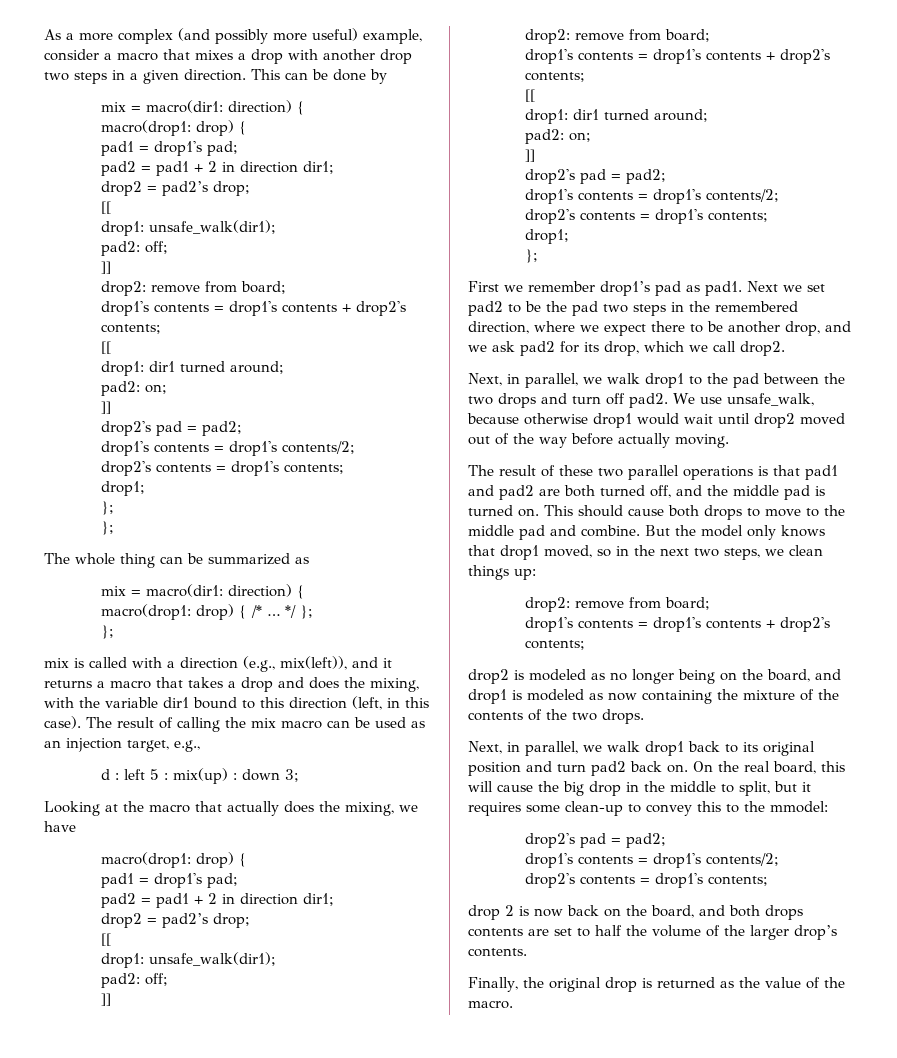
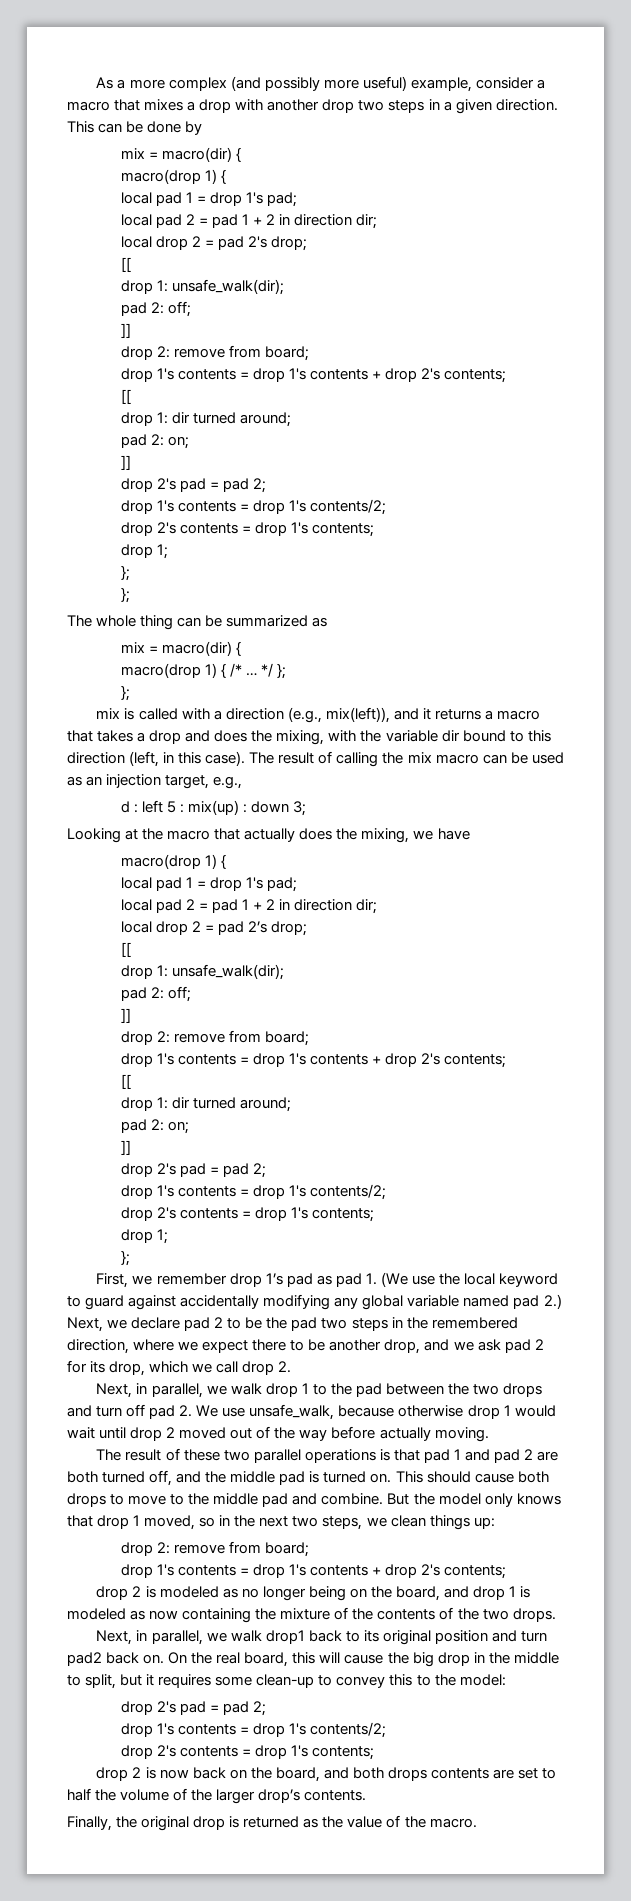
  This can be done by
- mix = macro(dir1: direction) {
- macro(drop1: drop) {
- pad1 = drop1's pad;
- pad2 = pad1 + 2 in direction dir1;
- drop2 = pad2’s drop;
+ mix = macro(dir) {
+ macro(drop 1) {
+ local pad 1 = drop 1's pad;
+ local pad 2 = pad 1 + 2 in direction dir;
+ local drop 2 = pad 2's drop;
  [[
- drop1: unsafe_walk(dir1);
- pad2: off;
+ drop 1: unsafe_walk(dir);
+ pad 2: off;
  ]]
- drop2: remove from board;
- drop1's contents = drop1's contents + drop2's contents;
+ drop 2: remove from board;
+ drop 1's contents = drop 1's contents + drop 2's contents;
  [[
- drop1: dir1 turned around;
- pad2: on;
+ drop 1: dir turned around;
+ pad 2: on;
  ]]
- drop2's pad = pad2;
- drop1's contents = drop1's contents/2;
- drop2's contents = drop1's contents;
- drop1;
+ drop 2's pad = pad 2;
+ drop 1's contents = drop 1's contents/2;
+ drop 2's contents = drop 1's contents;
+ drop 1;
  The whole thing can be summarized as
- mix = macro(dir1: direction) {
- macro(drop1: drop) { /* …
+ mix = macro(dir) {
+ macro(drop 1) { /* …
- mix is called with a direction (e.g., mix(left)), and it returns a macro that takes a drop and does the mixing, with the variable dir1 bound to this direction (left, in this case).
+ mix is called with a direction (e.g., mix(left)), and it returns a macro that takes a drop and does the mixing, with the variable dir bound to this direction (left, in this case).
  Looking at the macro that actually does the mixing, we have
- macro(drop1: drop) {
- pad1 = drop1's pad;
- pad2 = pad1 + 2 in direction dir1;
- drop2 = pad2’s drop;
+ macro(drop 1) {
+ local pad 1 = drop 1's pad;
+ local pad 2 = pad 1 + 2 in direction dir;
+ local drop 2 = pad 2’s drop;
  [[
- drop1: unsafe_walk(dir1);
- pad2: off;
+ drop 1: unsafe_walk(dir);
+ pad 2: off;
  ]]
- drop2: remove from board;
- drop1's contents = drop1's contents + drop2's contents;
+ drop 2: remove from board;
+ drop 1's contents = drop 1's contents + drop 2's contents;
  [[
- drop1: dir1 turned around;
- pad2: on;
+ drop 1: dir turned around;
+ pad 2: on;
  ]]
- drop2's pad = pad2;
- drop1's contents = drop1's contents/2;
- drop2's contents = drop1's contents;
- drop1;
+ drop 2's pad = pad 2;
+ drop 1's contents = drop 1's contents/2;
+ drop 2's contents = drop 1's contents;
+ drop 1;
  };
- First we remember drop1’s pad as pad1. Next we set pad2 to be the pad two steps in the remembered direction, where we expect there to be another drop, and we ask pad2 for its drop, which we call drop2.
- Next, in parallel, we walk drop1 to the pad between the two drops and turn off pad2. We use unsafe_walk, because otherwise drop1 would wait until drop2 moved out of the way before actually moving.
+ First, we remember drop 1’s pad as pad 1. (We use the local keyword to guard against accidentally modifying any global variable named pad 2.) Next, we declare pad 2 to be the pad two steps in the remembered direction, where we expect there to be another drop, and we ask pad 2 for its drop, which we call drop 2.
+ Next, in parallel, we walk drop 1 to the pad between the two drops and turn off pad 2. We use unsafe_walk, because otherwise drop 1 would wait until drop 2 moved out of the way before actually moving.
- The result of these two parallel operations is that pad1 and pad2 are both turned off, and the middle pad is turned on.
+ The result of these two parallel operations is that pad 1 and pad 2 are both turned off, and the middle pad is turned on.
- But the model only knows that drop1 moved, so in the next two steps, we clean things up:
- drop2: remove from board;
- drop1's contents = drop1's contents + drop2's contents;
- drop2 is modeled as no longer being on the board, and drop1 is modeled as now containing the mixture of the contents of the two drops.
+ But the model only knows that drop 1 moved, so in the next two steps, we clean things up:
+ drop 2: remove from board;
+ drop 1's contents = drop 1's contents + drop 2's contents;
+ drop 2 is modeled as no longer being on the board, and drop 1 is modeled as now containing the mixture of the contents of the two drops.
- On the real board, this will cause the big drop in the middle to split, but it requires some clean-up to convey this to the mmodel:
- drop2's pad = pad2;
- drop1's contents = drop1's contents/2;
- drop2's contents = drop1's contents;
+ On the real board, this will cause the big drop in the middle to split, but it requires some clean-up to convey this to the model:
+ drop 2's pad = pad 2;
+ drop 1's contents = drop 1's contents/2;
+ drop 2's contents = drop 1's contents;

